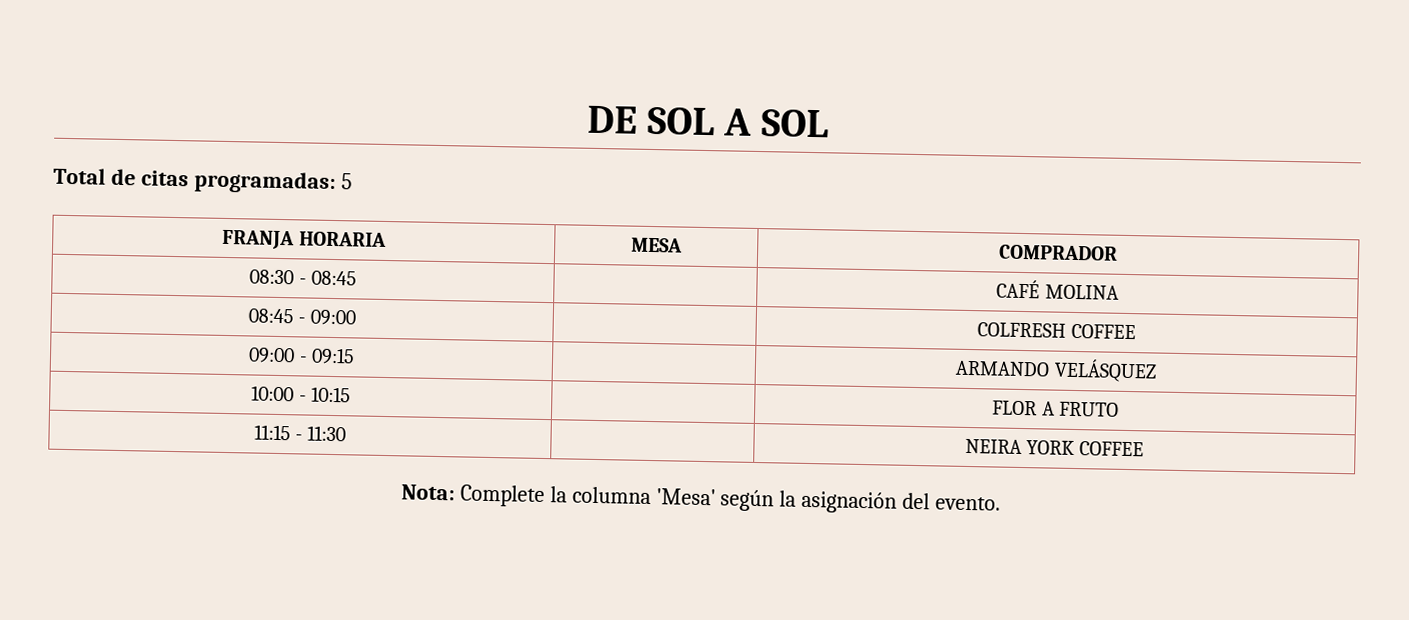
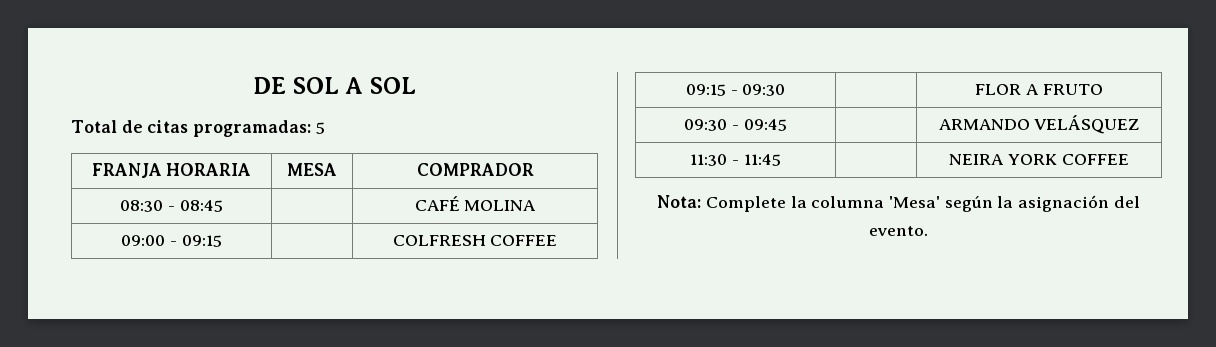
- 08:45 - 09:00 | | COLFRESH COFFEE
+ 09:00 - 09:15 | | COLFRESH COFFEE
- 09:00 - 09:15 | | ARMANDO VELÁSQUEZ
- 10:00 - 10:15 | | FLOR A FRUTO
- 11:15 - 11:30 | | NEIRA YORK COFFEE
+ 09:15 - 09:30 | | FLOR A FRUTO
+ 09:30 - 09:45 | | ARMANDO VELÁSQUEZ
+ 11:30 - 11:45 | | NEIRA YORK COFFEE

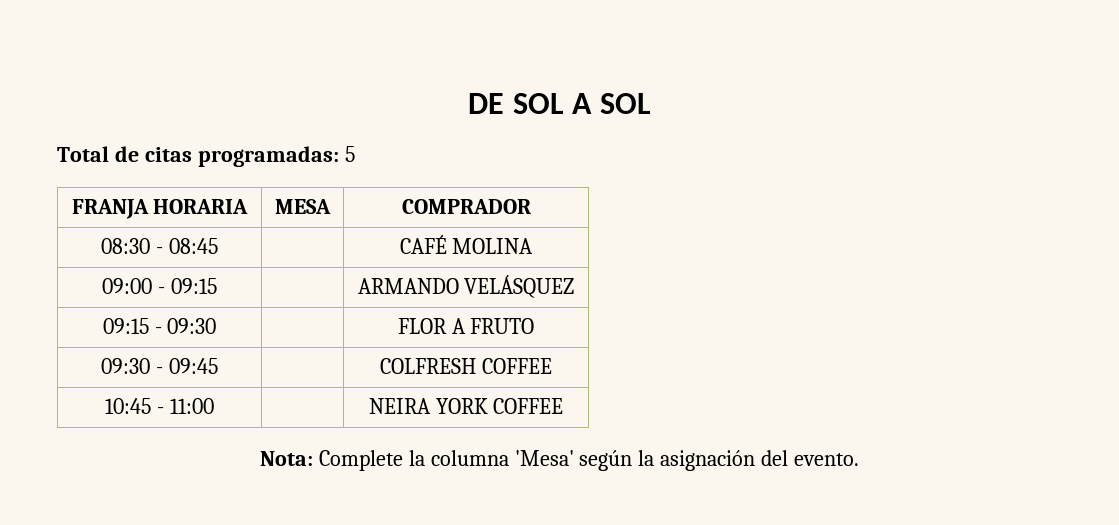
- 09:00 - 09:15 | | COLFRESH COFFEE
+ 09:00 - 09:15 | | ARMANDO VELÁSQUEZ
- 09:30 - 09:45 | | ARMANDO VELÁSQUEZ
- 11:30 - 11:45 | | NEIRA YORK COFFEE
+ 09:30 - 09:45 | | COLFRESH COFFEE
+ 10:45 - 11:00 | | NEIRA YORK COFFEE

